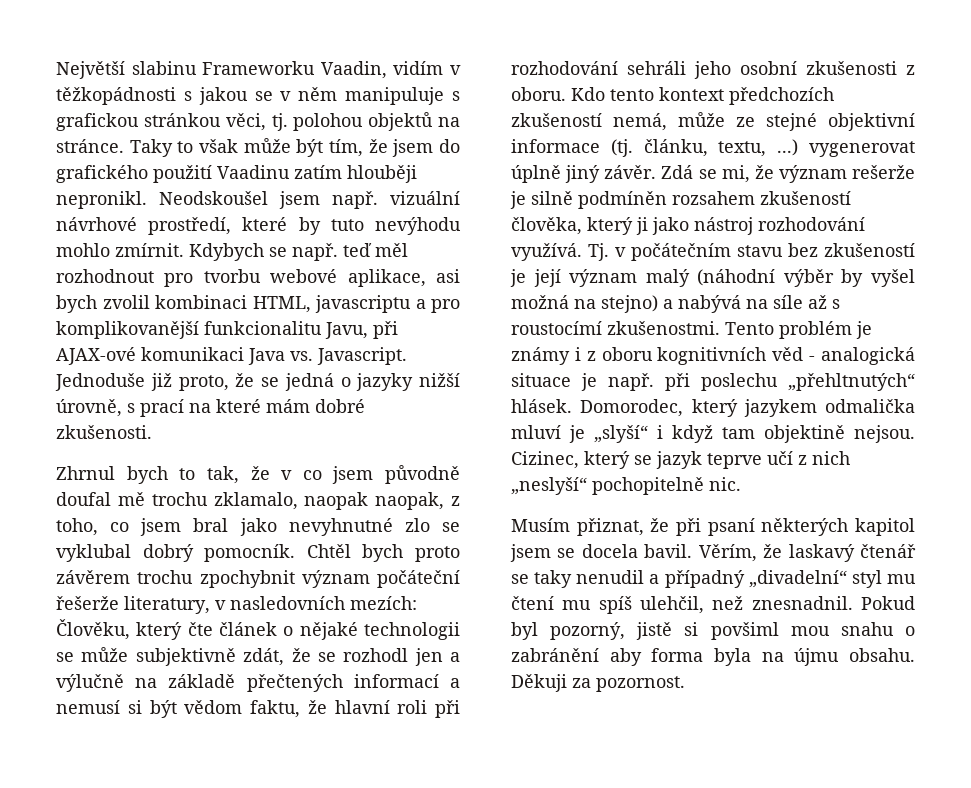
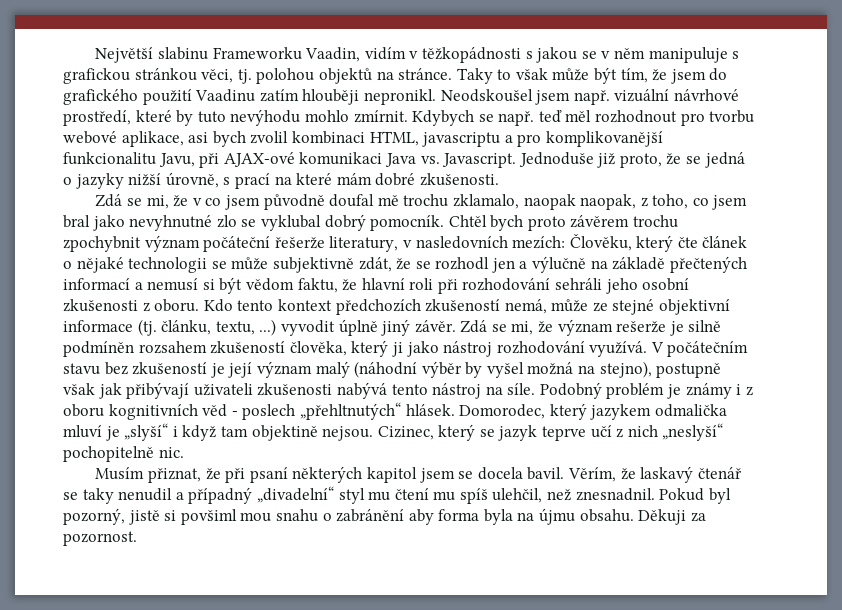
- Zhrnul bych to tak, že v co jsem původně doufal mě trochu zklamalo, naopak naopak, z toho, co jsem bral jako nevyhnutné zlo se vyklubal dobrý pomocník.
+ Zdá se mi, že v co jsem původně doufal mě trochu zklamalo, naopak naopak, z toho, co jsem bral jako nevyhnutné zlo se vyklubal dobrý pomocník.
- Kdo tento kontext předchozích zkušeností nemá, může ze stejné objektivní informace (tj. článku, textu, ...) vygenerovat úplně jiný závěr.
+ Kdo tento kontext předchozích zkušeností nemá, může ze stejné objektivní informace (tj. článku, textu, ...) vyvodit úplně jiný závěr.
- Tj. v počátečním stavu bez zkušeností je její význam malý (náhodní výběr by vyšel možná na stejno) a nabývá na síle až s roustocímí zkušenostmi. Tento problém je známy i z oboru kognitivních věd - analogická situace je např. při poslechu „přehltnutých“ hlásek.
+ V počátečním stavu bez zkušeností je její význam malý (náhodní výběr by vyšel možná na stejno), postupně však jak přibývají uživateli zkušenosti nabývá tento nástroj na síle. Podobný problém je známy i z oboru kognitivních věd - poslech „přehltnutých“ hlásek.

